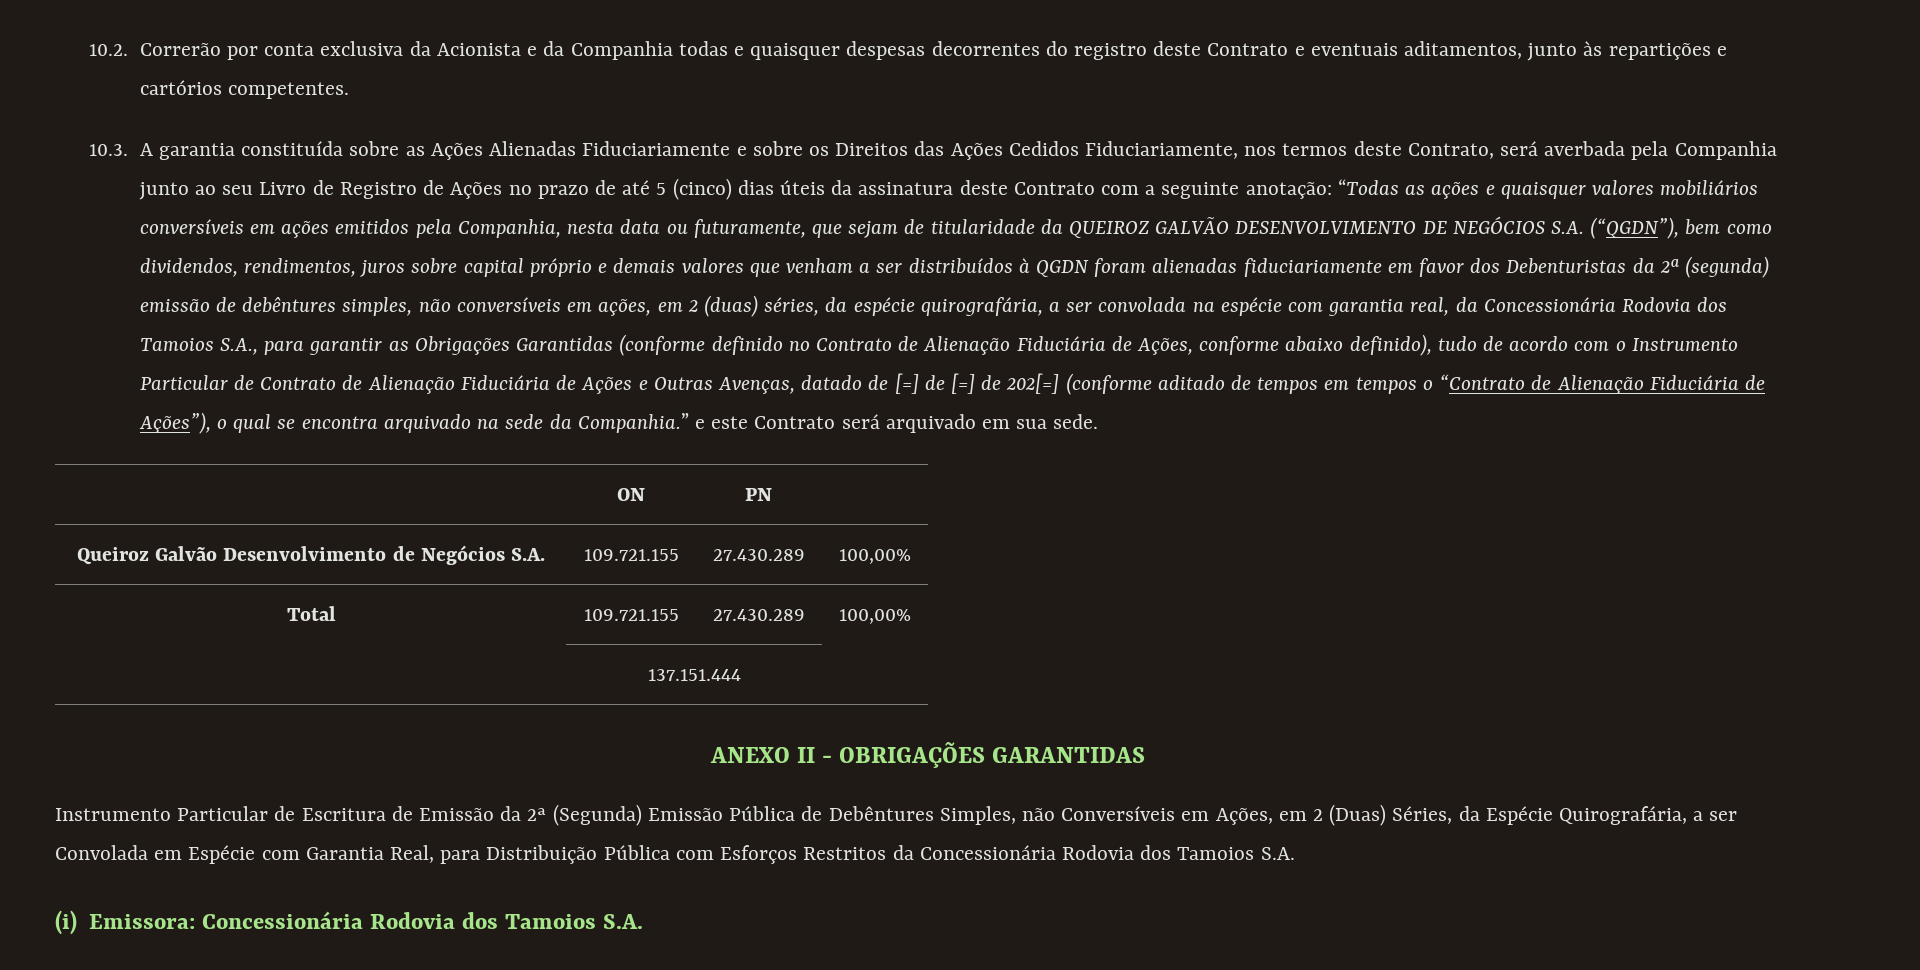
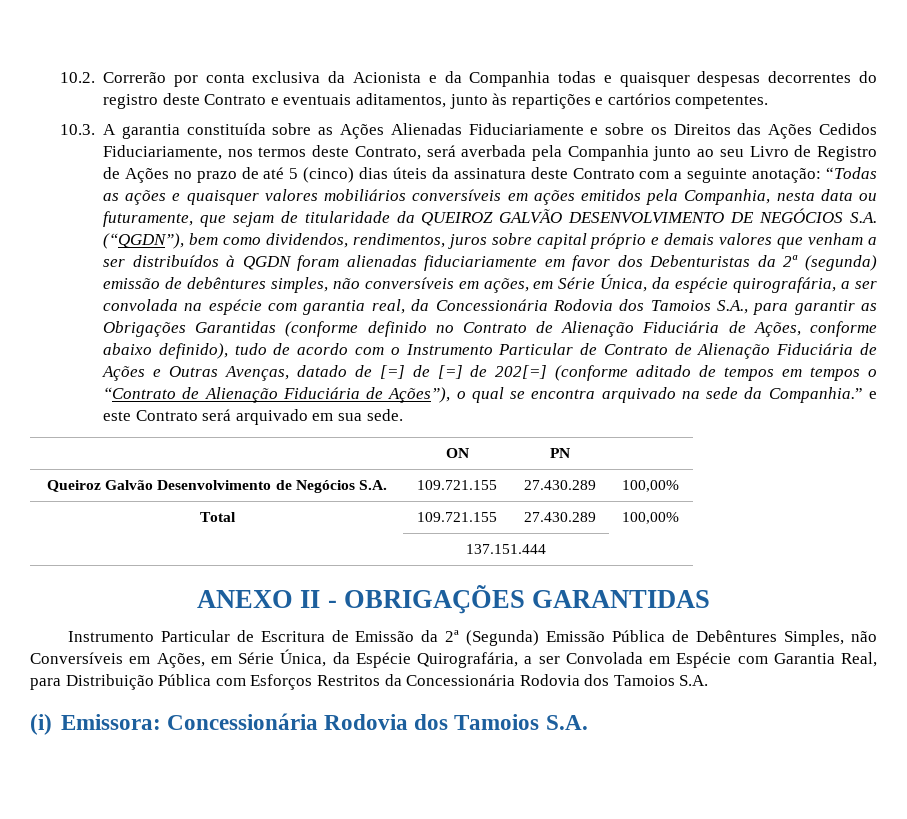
- “Todas as ações e quaisquer valores mobiliários conversíveis em ações emitidos pela Companhia, nesta data ou futuramente, que sejam de titularidade da QUEIROZ GALVÃO DESENVOLVIMENTO DE NEGÓCIOS S.A. (“QGDN”), bem como dividendos, rendimentos, juros sobre capital próprio e demais valores que venham a ser distribuídos à QGDN foram alienadas fiduciariamente em favor dos Debenturistas da 2ª (segunda) emissão de debêntures simples, não conversíveis em ações, em 2 (duas) séries, da espécie quirografária, a ser convolada na espécie com garantia real, da Concessionária Rodovia dos Tamoios S.A., para garantir as Obrigações Garantidas (conforme definido no Contrato de Alienação Fiduciária de Ações, conforme abaixo definido), tudo de acordo com o Instrumento Particular de Contrato de Alienação Fiduciária de Ações e Outras Avenças, datado de [=] de [=] de 202[=] (conforme aditado de tempos em tempos o “Contrato de Alienação Fiduciária de Ações”), o qual se encontra arquivado na sede da Companhia.” e este Contrato será arquivado em sua sede.
+ “Todas as ações e quaisquer valores mobiliários conversíveis em ações emitidos pela Companhia, nesta data ou futuramente, que sejam de titularidade da QUEIROZ GALVÃO DESENVOLVIMENTO DE NEGÓCIOS S.A. (“QGDN”), bem como dividendos, rendimentos, juros sobre capital próprio e demais valores que venham a ser distribuídos à QGDN foram alienadas fiduciariamente em favor dos Debenturistas da 2ª (segunda) emissão de debêntures simples, não conversíveis em ações, em Série Única, da espécie quirografária, a ser convolada na espécie com garantia real, da Concessionária Rodovia dos Tamoios S.A., para garantir as Obrigações Garantidas (conforme definido no Contrato de Alienação Fiduciária de Ações, conforme abaixo definido), tudo de acordo com o Instrumento Particular de Contrato de Alienação Fiduciária de Ações e Outras Avenças, datado de [=] de [=] de 202[=] (conforme aditado de tempos em tempos o “Contrato de Alienação Fiduciária de Ações”), o qual se encontra arquivado na sede da Companhia.” e este Contrato será arquivado em sua sede.
- Instrumento Particular de Escritura de Emissão da 2ª (Segunda) Emissão Pública de Debêntures Simples, não Conversíveis em Ações, em 2 (Duas) Séries, da Espécie Quirografária, a ser Convolada em Espécie com Garantia Real, para Distribuição Pública com Esforços Restritos da Concessionária Rodovia dos Tamoios S.A.
+ Instrumento Particular de Escritura de Emissão da 2ª (Segunda) Emissão Pública de Debêntures Simples, não Conversíveis em Ações, em Série Única, da Espécie Quirografária, a ser Convolada em Espécie com Garantia Real, para Distribuição Pública com Esforços Restritos da Concessionária Rodovia dos Tamoios S.A.

